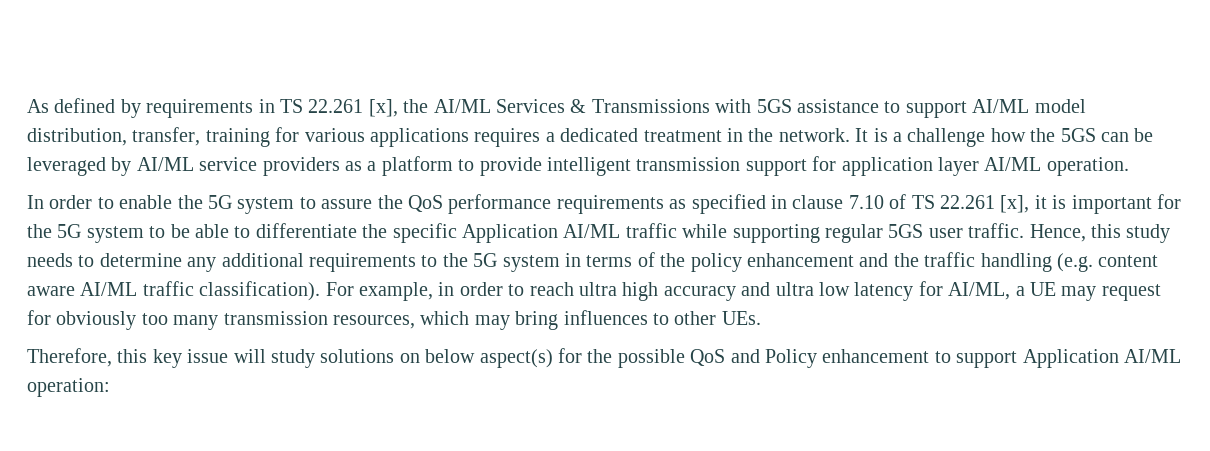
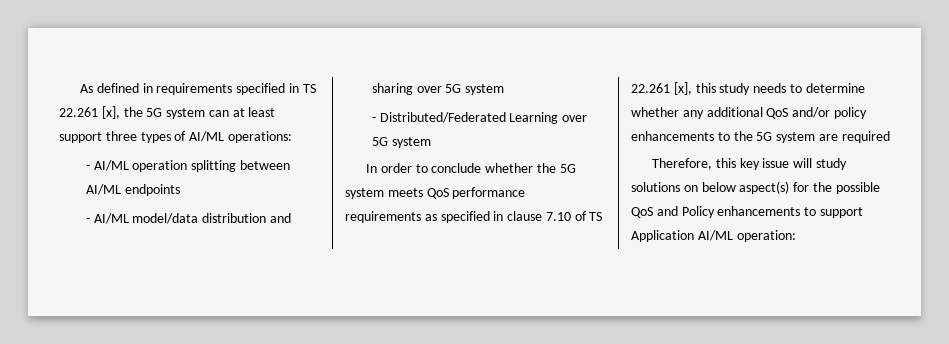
- As defined by requirements in TS 22.261 [x], the AI/ML Services & Transmissions with 5GS assistance to support AI/ML model distribution, transfer, training for various applications requires a dedicated treatment in the network. It is a challenge how the 5GS can be leveraged by AI/ML service providers as a platform to provide intelligent transmission support for application layer AI/ML operation.
+ As defined in requirements specified in TS 22.261 [x], the 5G system can at least support three types of AI/ML operations:
+ - AI/ML operation splitting between AI/ML endpoints
+ - AI/ML model/data distribution and sharing over 5G system
+ - Distributed/Federated Learning over 5G system
- In order to enable the 5G system to assure the QoS performance requirements as specified in clause 7.10 of TS 22.261 [x], it is important for the 5G system to be able to differentiate the specific Application AI/ML traffic while supporting regular 5GS user traffic. Hence, this study needs to determine any additional requirements to the 5G system in terms of the policy enhancement and the traffic handling (e.g. content aware AI/ML traffic classification). For example, in order to reach ultra high accuracy and ultra low latency for AI/ML, a UE may request for obviously too many transmission resources, which may bring influences to other UEs.
+ In order to conclude whether the 5G system meets QoS performance requirements as specified in clause 7.10 of TS 22.261 [x], this study needs to determine whether any additional QoS and/or policy enhancements to the 5G system are required
- Therefore, this key issue will study solutions on below aspect(s) for the possible QoS and Policy enhancement to support Application AI/ML operation:
+ Therefore, this key issue will study solutions on below aspect(s) for the possible QoS and Policy enhancements to support Application AI/ML operation:

